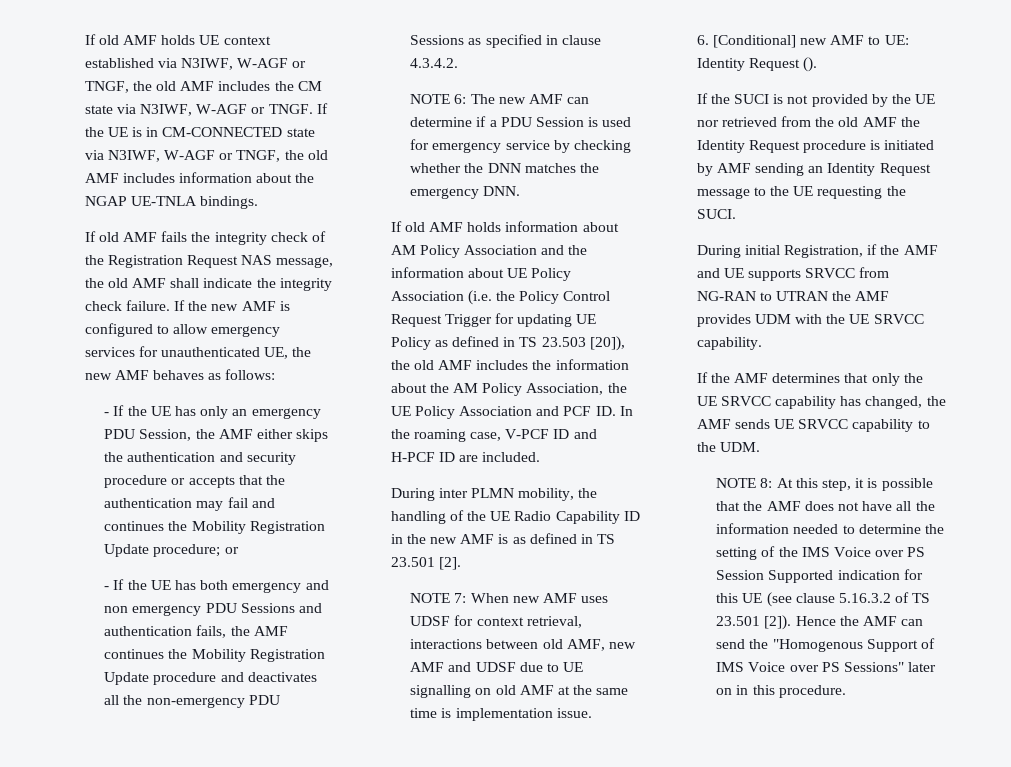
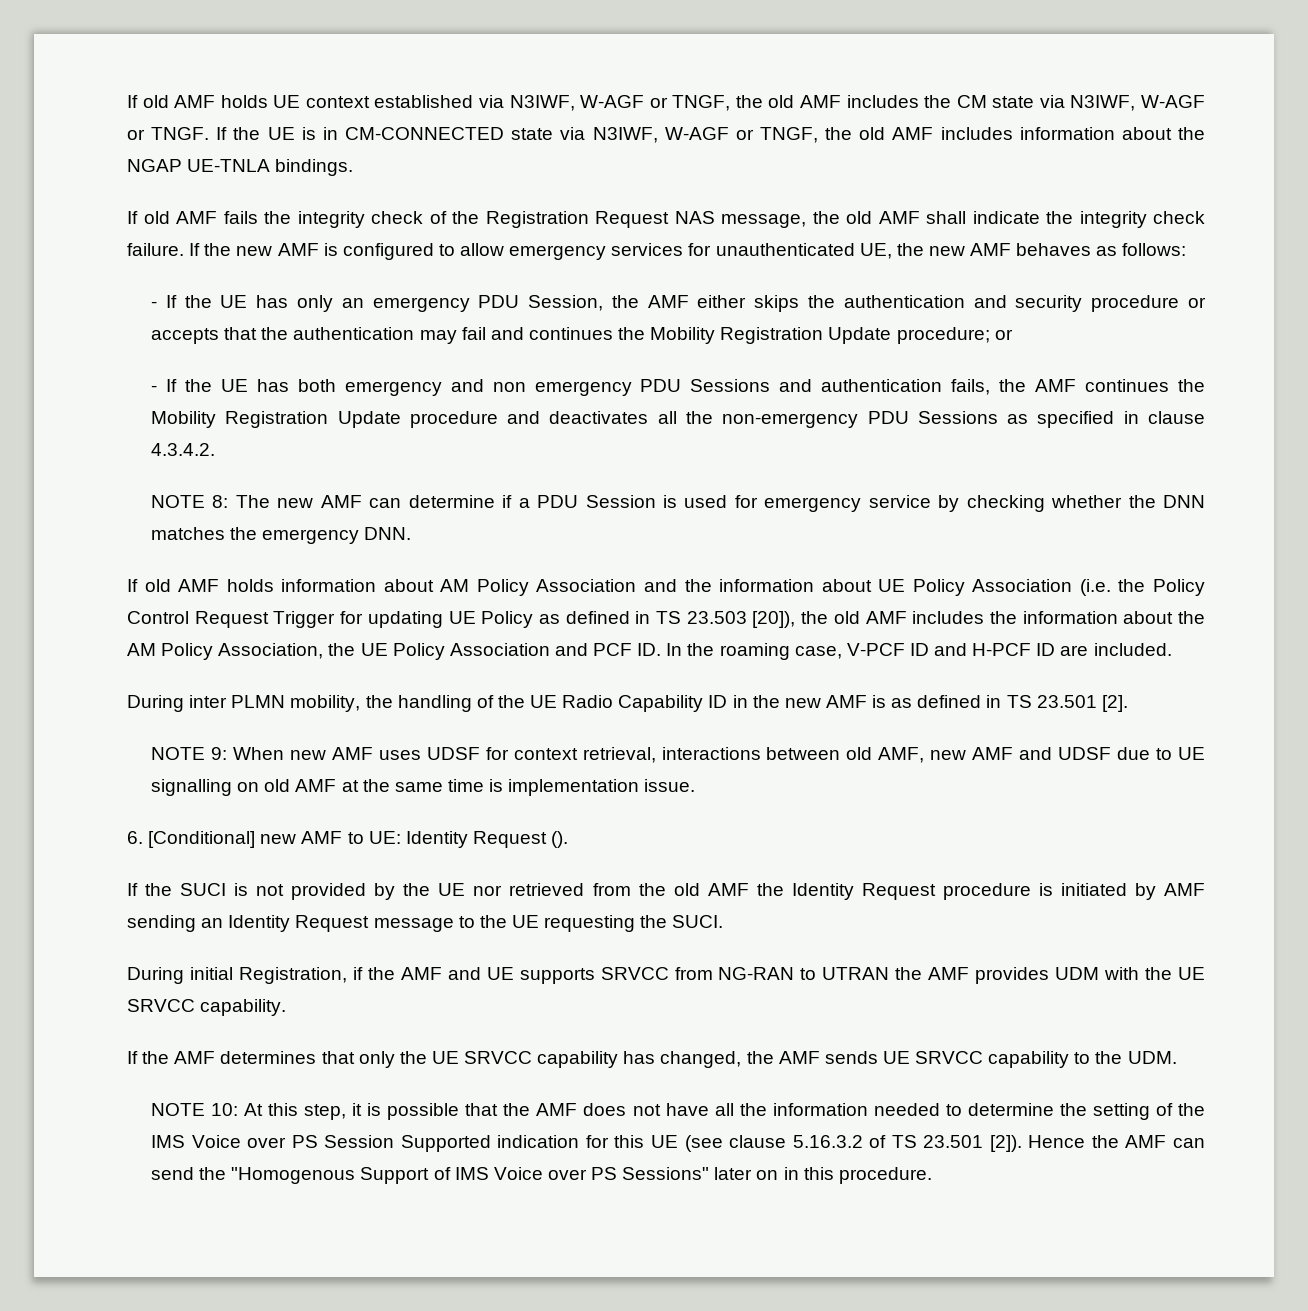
- NOTE 6: The new AMF can determine if a PDU Session is used for emergency service by checking whether the DNN matches the emergency DNN.
+ NOTE 8: The new AMF can determine if a PDU Session is used for emergency service by checking whether the DNN matches the emergency DNN.
- NOTE 7: When new AMF uses UDSF for context retrieval, interactions between old AMF, new AMF and UDSF due to UE signalling on old AMF at the same time is implementation issue.
+ NOTE 9: When new AMF uses UDSF for context retrieval, interactions between old AMF, new AMF and UDSF due to UE signalling on old AMF at the same time is implementation issue.
- NOTE 8: At this step, it is possible that the AMF does not have all the information needed to determine the setting of the IMS Voice over PS Session Supported indication for this UE (see clause 5.16.3.2 of TS 23.501 [2]).
+ NOTE 10: At this step, it is possible that the AMF does not have all the information needed to determine the setting of the IMS Voice over PS Session Supported indication for this UE (see clause 5.16.3.2 of TS 23.501 [2]).

